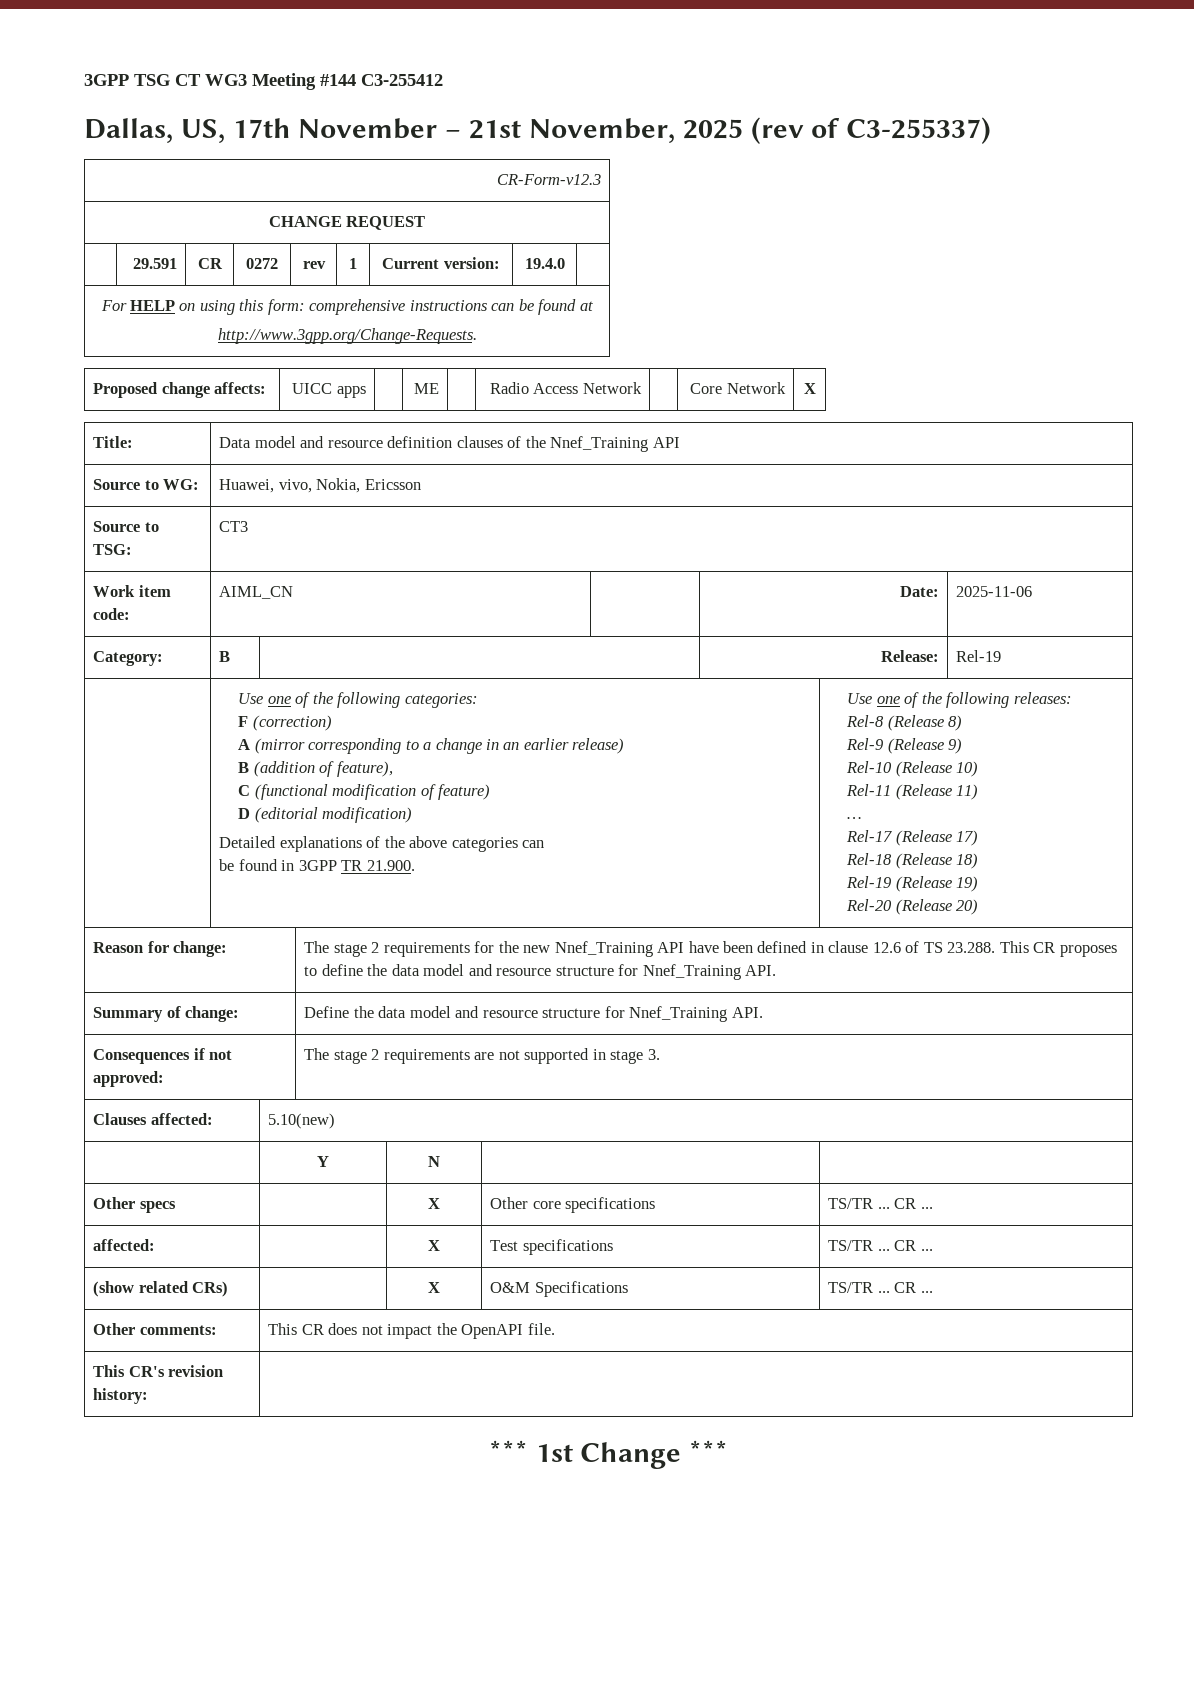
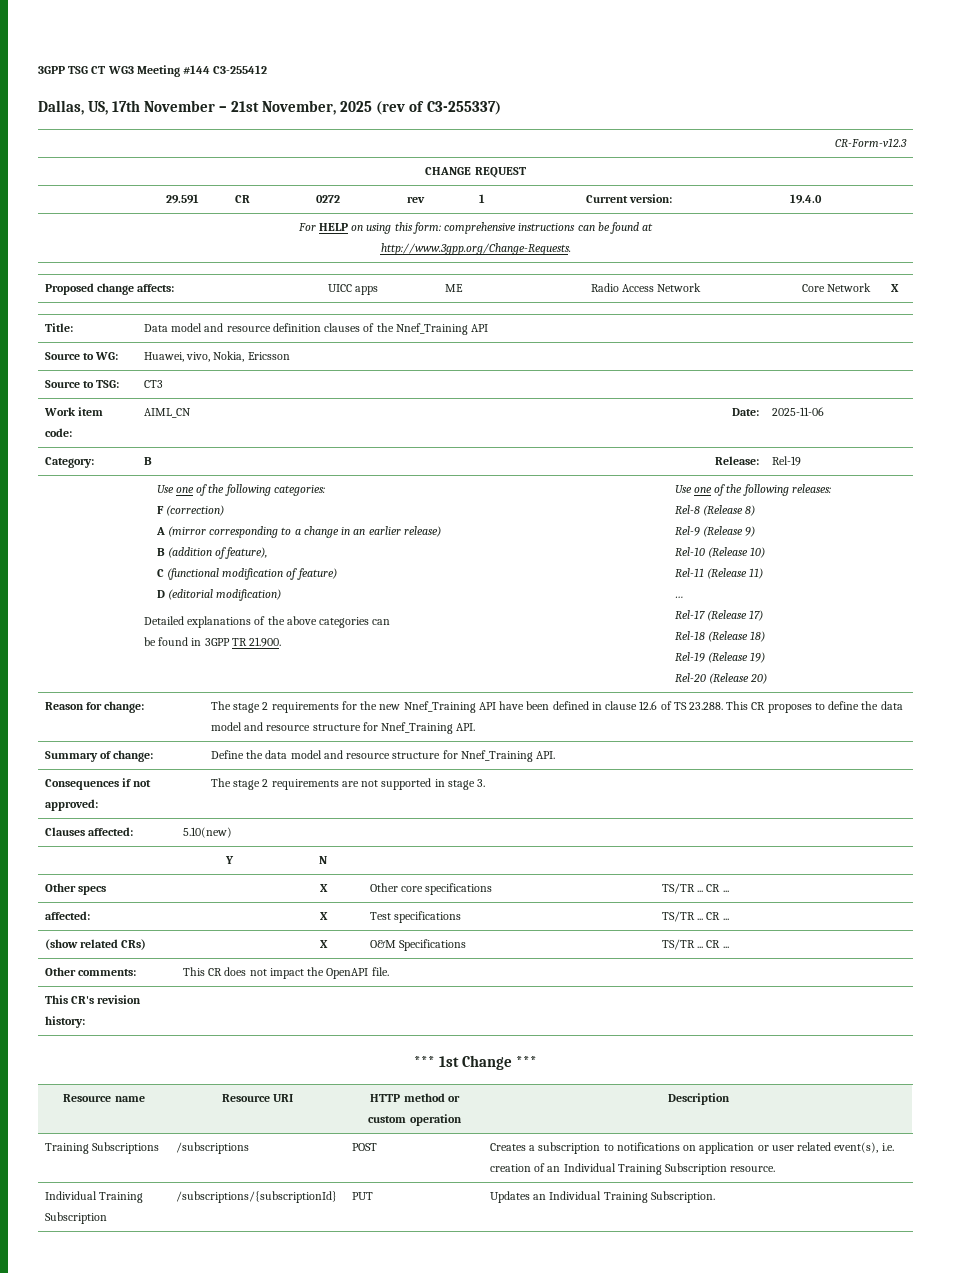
+ Resource name | Resource URI | HTTP method or custom operation | Description
+ Training Subscriptions | /subscriptions | POST | Creates a subscription to notifications on application or user related event(s), i.e. creation of an Individual Training Subscription resource.
+ Individual Training Subscription | /subscriptions/{subscriptionId} | PUT | Updates an Individual Training Subscription.

